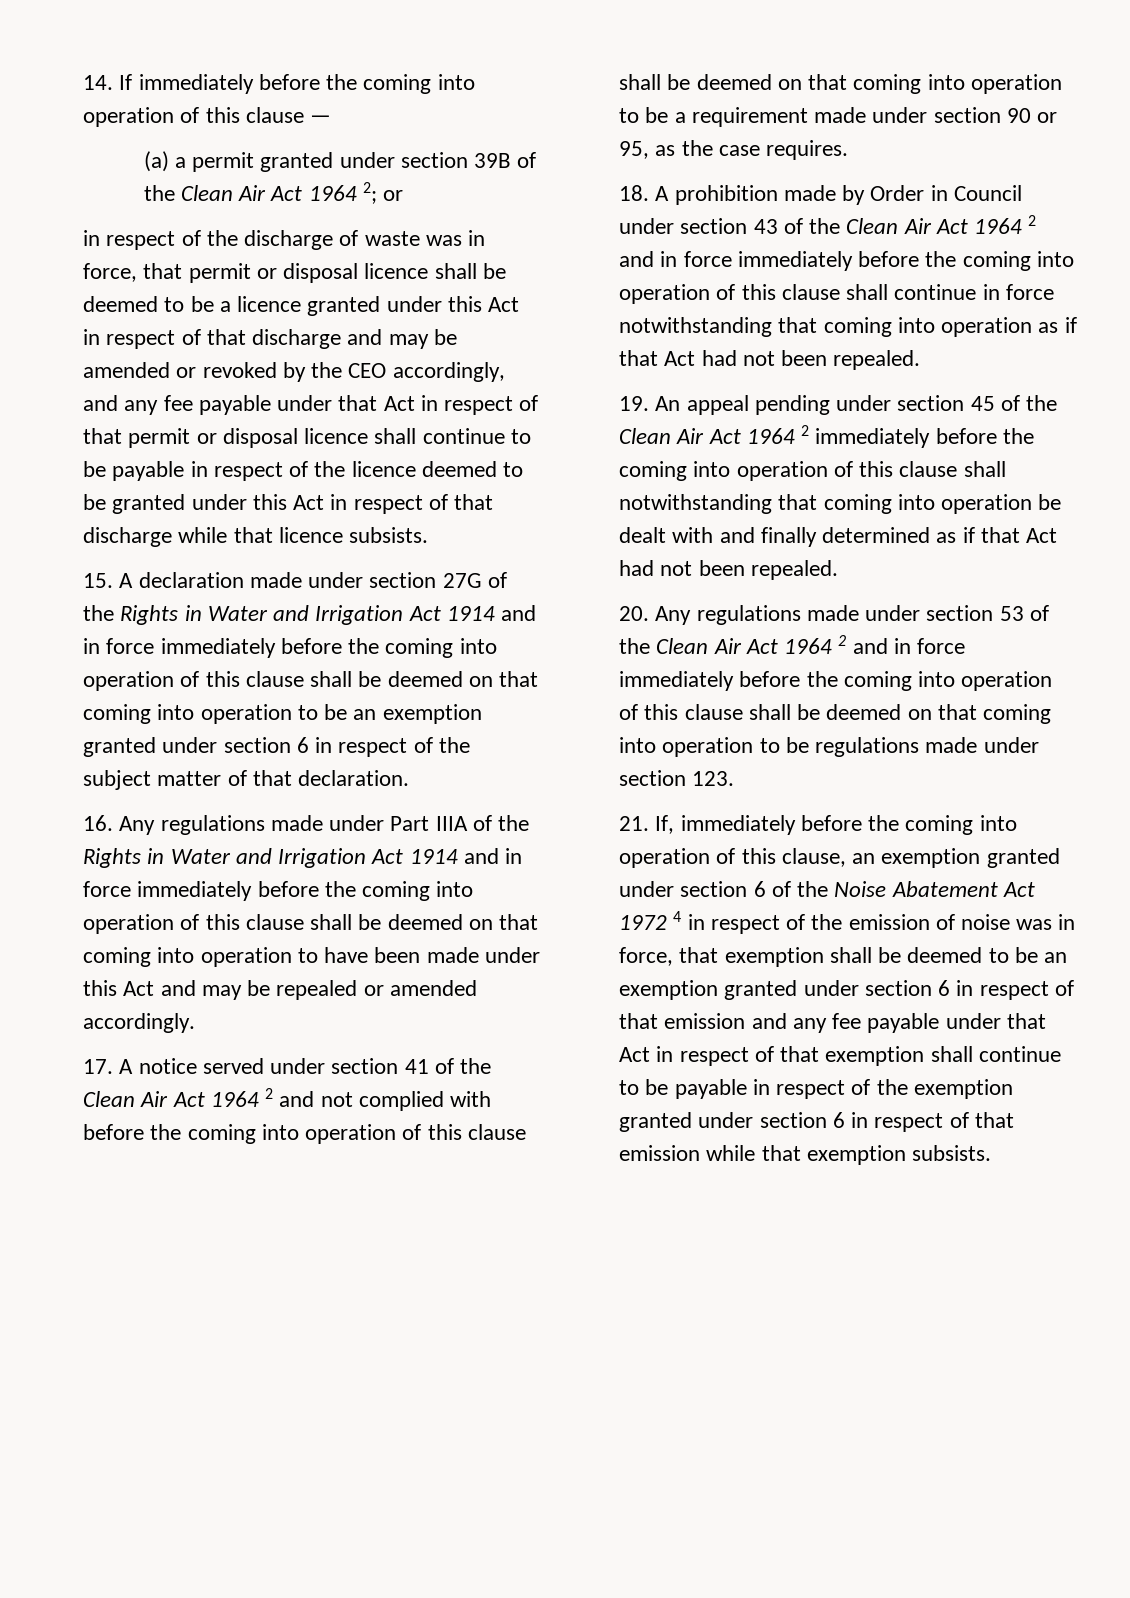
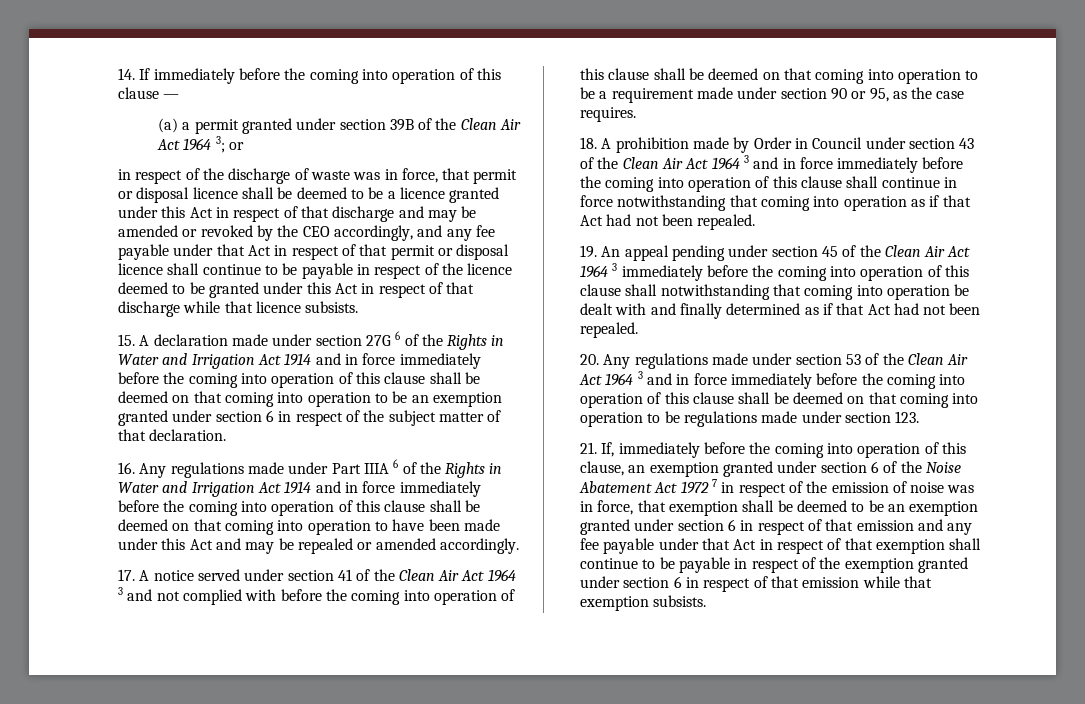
- (a) a permit granted under section 39B of the Clean Air Act 1964 2; or
+ (a) a permit granted under section 39B of the Clean Air Act 1964 3; or
- 15. A declaration made under section 27G of the Rights in Water and Irrigation Act 1914 and in force immediately before the coming into operation of this clause shall be deemed on that coming into operation to be an exemption granted under section 6 in respect of the subject matter of that declaration.
+ 15. A declaration made under section 27G 6 of the Rights in Water and Irrigation Act 1914 and in force immediately before the coming into operation of this clause shall be deemed on that coming into operation to be an exemption granted under section 6 in respect of the subject matter of that declaration.
- 16. Any regulations made under Part IIIA of the Rights in Water and Irrigation Act 1914 and in force immediately before the coming into operation of this clause shall be deemed on that coming into operation to have been made under this Act and may be repealed or amended accordingly.
+ 16. Any regulations made under Part IIIA 6 of the Rights in Water and Irrigation Act 1914 and in force immediately before the coming into operation of this clause shall be deemed on that coming into operation to have been made under this Act and may be repealed or amended accordingly.
- 17. A notice served under section 41 of the Clean Air Act 1964 2 and not complied with before the coming into operation of this clause shall be deemed on that coming into operation to be a requirement made under section 90 or 95, as the case requires.
+ 17. A notice served under section 41 of the Clean Air Act 1964 3 and not complied with before the coming into operation of this clause shall be deemed on that coming into operation to be a requirement made under section 90 or 95, as the case requires.
- 18. A prohibition made by Order in Council under section 43 of the Clean Air Act 1964 2 and in force immediately before the coming into operation of this clause shall continue in force notwithstanding that coming into operation as if that Act had not been repealed.
+ 18. A prohibition made by Order in Council under section 43 of the Clean Air Act 1964 3 and in force immediately before the coming into operation of this clause shall continue in force notwithstanding that coming into operation as if that Act had not been repealed.
- 19. An appeal pending under section 45 of the Clean Air Act 1964 2 immediately before the coming into operation of this clause shall notwithstanding that coming into operation be dealt with and finally determined as if that Act had not been repealed.
+ 19. An appeal pending under section 45 of the Clean Air Act 1964 3 immediately before the coming into operation of this clause shall notwithstanding that coming into operation be dealt with and finally determined as if that Act had not been repealed.
- 20. Any regulations made under section 53 of the Clean Air Act 1964 2 and in force immediately before the coming into operation of this clause shall be deemed on that coming into operation to be regulations made under section 123.
+ 20. Any regulations made under section 53 of the Clean Air Act 1964 3 and in force immediately before the coming into operation of this clause shall be deemed on that coming into operation to be regulations made under section 123.
- 21. If, immediately before the coming into operation of this clause, an exemption granted under section 6 of the Noise Abatement Act 1972 4 in respect of the emission of noise was in force, that exemption shall be deemed to be an exemption granted under section 6 in respect of that emission and any fee payable under that Act in respect of that exemption shall continue to be payable in respect of the exemption granted under section 6 in respect of that emission while that exemption subsists.
+ 21. If, immediately before the coming into operation of this clause, an exemption granted under section 6 of the Noise Abatement Act 1972 7 in respect of the emission of noise was in force, that exemption shall be deemed to be an exemption granted under section 6 in respect of that emission and any fee payable under that Act in respect of that exemption shall continue to be payable in respect of the exemption granted under section 6 in respect of that emission while that exemption subsists.

